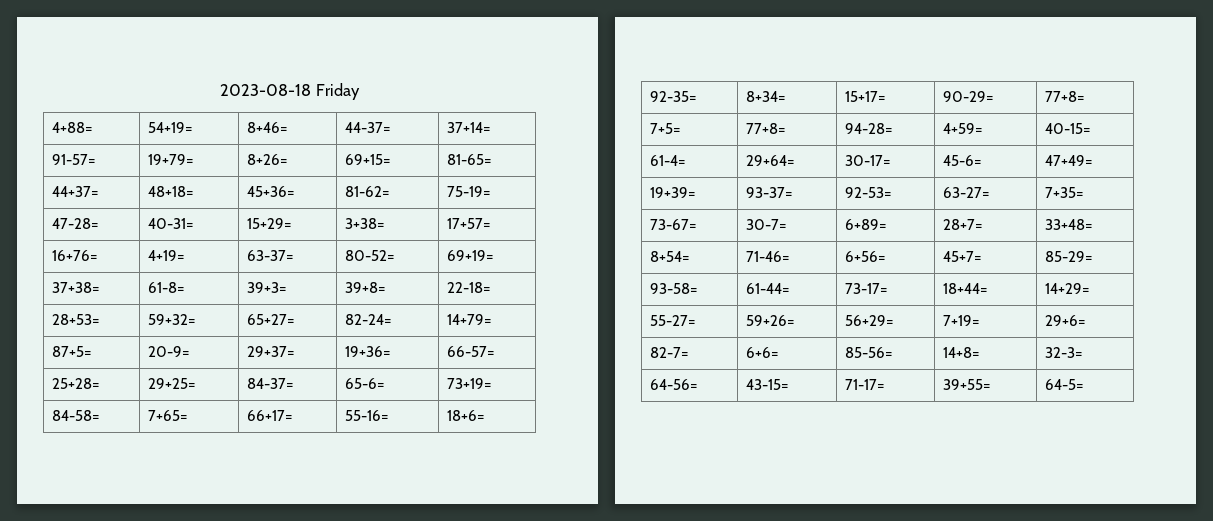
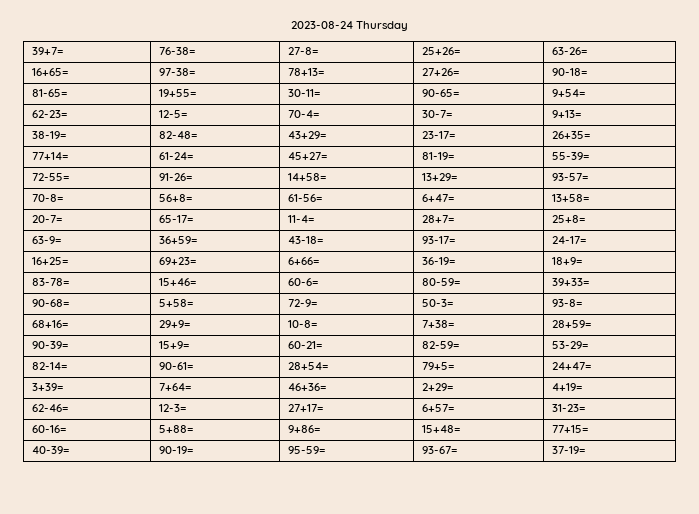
- 2023-08-18 Friday
- 4+88= | 54+19= | 8+46= | 44-37= | 37+14=
- 91-57= | 19+79= | 8+26= | 69+15= | 81-65=
- 44+37= | 48+18= | 45+36= | 81-62= | 75-19=
- 47-28= | 40-31= | 15+29= | 3+38= | 17+57=
- 16+76= | 4+19= | 63-37= | 80-52= | 69+19=
- 37+38= | 61-8= | 39+3= | 39+8= | 22-18=
- 28+53= | 59+32= | 65+27= | 82-24= | 14+79=
- 87+5= | 20-9= | 29+37= | 19+36= | 66-57=
- 25+28= | 29+25= | 84-37= | 65-6= | 73+19=
- 84-58= | 7+65= | 66+17= | 55-16= | 18+6=
- 92-35= | 8+34= | 15+17= | 90-29= | 77+8=
- 7+5= | 77+8= | 94-28= | 4+59= | 40-15=
- 61-4= | 29+64= | 30-17= | 45-6= | 47+49=
- 19+39= | 93-37= | 92-53= | 63-27= | 7+35=
- 73-67= | 30-7= | 6+89= | 28+7= | 33+48=
- 8+54= | 71-46= | 6+56= | 45+7= | 85-29=
- 93-58= | 61-44= | 73-17= | 18+44= | 14+29=
- 55-27= | 59+26= | 56+29= | 7+19= | 29+6=
- 82-7= | 6+6= | 85-56= | 14+8= | 32-3=
- 64-56= | 43-15= | 71-17= | 39+55= | 64-5=
+ 2023-08-24 Thursday
+ 39+7= | 76-38= | 27-8= | 25+26= | 63-26=
+ 16+65= | 97-38= | 78+13= | 27+26= | 90-18=
+ 81-65= | 19+55= | 30-11= | 90-65= | 9+54=
+ 62-23= | 12-5= | 70-4= | 30-7= | 9+13=
+ 38-19= | 82-48= | 43+29= | 23-17= | 26+35=
+ 77+14= | 61-24= | 45+27= | 81-19= | 55-39=
+ 72-55= | 91-26= | 14+58= | 13+29= | 93-57=
+ 70-8= | 56+8= | 61-56= | 6+47= | 13+58=
+ 20-7= | 65-17= | 11-4= | 28+7= | 25+8=
+ 63-9= | 36+59= | 43-18= | 93-17= | 24-17=
+ 16+25= | 69+23= | 6+66= | 36-19= | 18+9=
+ 83-78= | 15+46= | 60-6= | 80-59= | 39+33=
+ 90-68= | 5+58= | 72-9= | 50-3= | 93-8=
+ 68+16= | 29+9= | 10-8= | 7+38= | 28+59=
+ 90-39= | 15+9= | 60-21= | 82-59= | 53-29=
+ 82-14= | 90-61= | 28+54= | 79+5= | 24+47=
+ 3+39= | 7+64= | 46+36= | 2+29= | 4+19=
+ 62-46= | 12-3= | 27+17= | 6+57= | 31-23=
+ 60-16= | 5+88= | 9+86= | 15+48= | 77+15=
+ 40-39= | 90-19= | 95-59= | 93-67= | 37-19=

